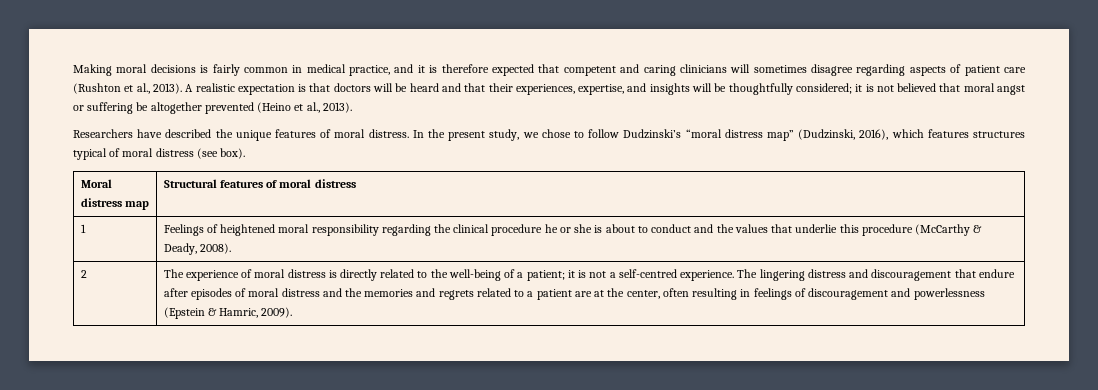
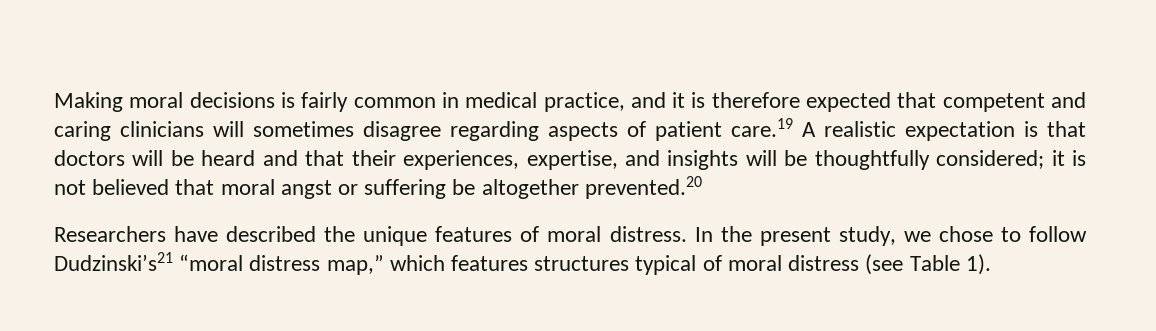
- Making moral decisions is fairly common in medical practice, and it is therefore expected that competent and caring clinicians will sometimes disagree regarding aspects of patient care (Rushton et al., 2013). A realistic expectation is that doctors will be heard and that their experiences, expertise, and insights will be thoughtfully considered; it is not believed that moral angst or suffering be altogether prevented (Heino et al., 2013).
+ Making moral decisions is fairly common in medical practice, and it is therefore expected that competent and caring clinicians will sometimes disagree regarding aspects of patient care.19 A realistic expectation is that doctors will be heard and that their experiences, expertise, and insights will be thoughtfully considered; it is not believed that moral angst or suffering be altogether prevented.20
- In the present study, we chose to follow Dudzinski’s “moral distress map” (Dudzinski, 2016), which features structures typical of moral distress (see box).
- Moral distress map | Structural features of moral distress
- 1 | Feelings of heightened moral responsibility regarding the clinical procedure he or she is about to conduct and the values that underlie this procedure (McCarthy & Deady, 2008).
- 2 | The experience of moral distress is directly related to the well-being of a patient; it is not a self-centred experience. The lingering distress and discouragement that endure after episodes of moral distress and the memories and regrets related to a patient are at the center, often resulting in feelings of discouragement and powerlessness (Epstein & Hamric, 2009).
+ In the present study, we chose to follow Dudzinski’s21 “moral distress map,” which features structures typical of moral distress (see Table 1).

